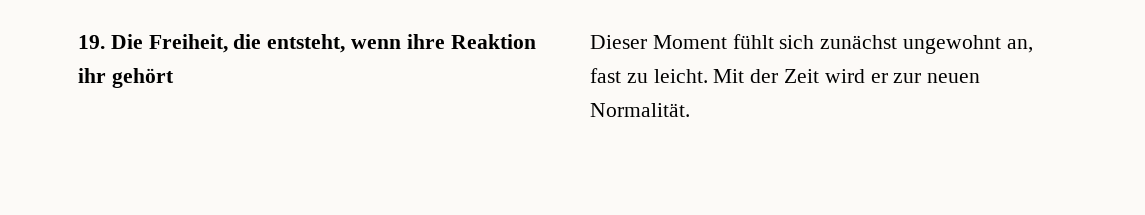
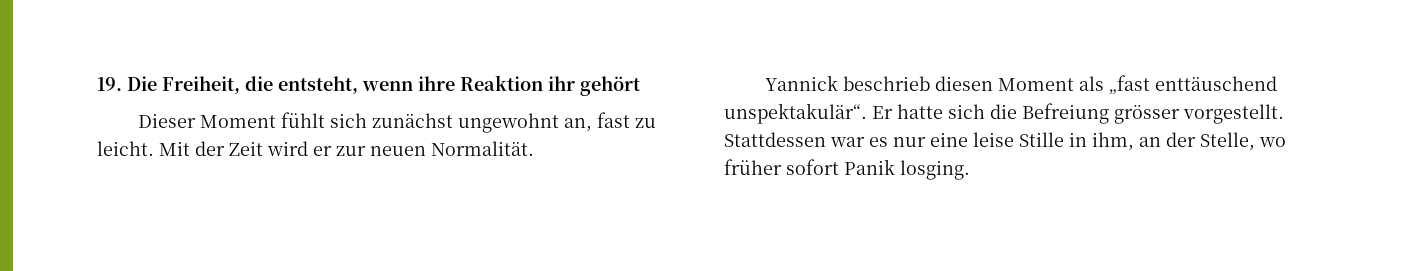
+ Yannick beschrieb diesen Moment als „fast enttäuschend unspektakulär“. Er hatte sich die Befreiung grösser vorgestellt. Stattdessen war es nur eine leise Stille in ihm, an der Stelle, wo früher sofort Panik losging.

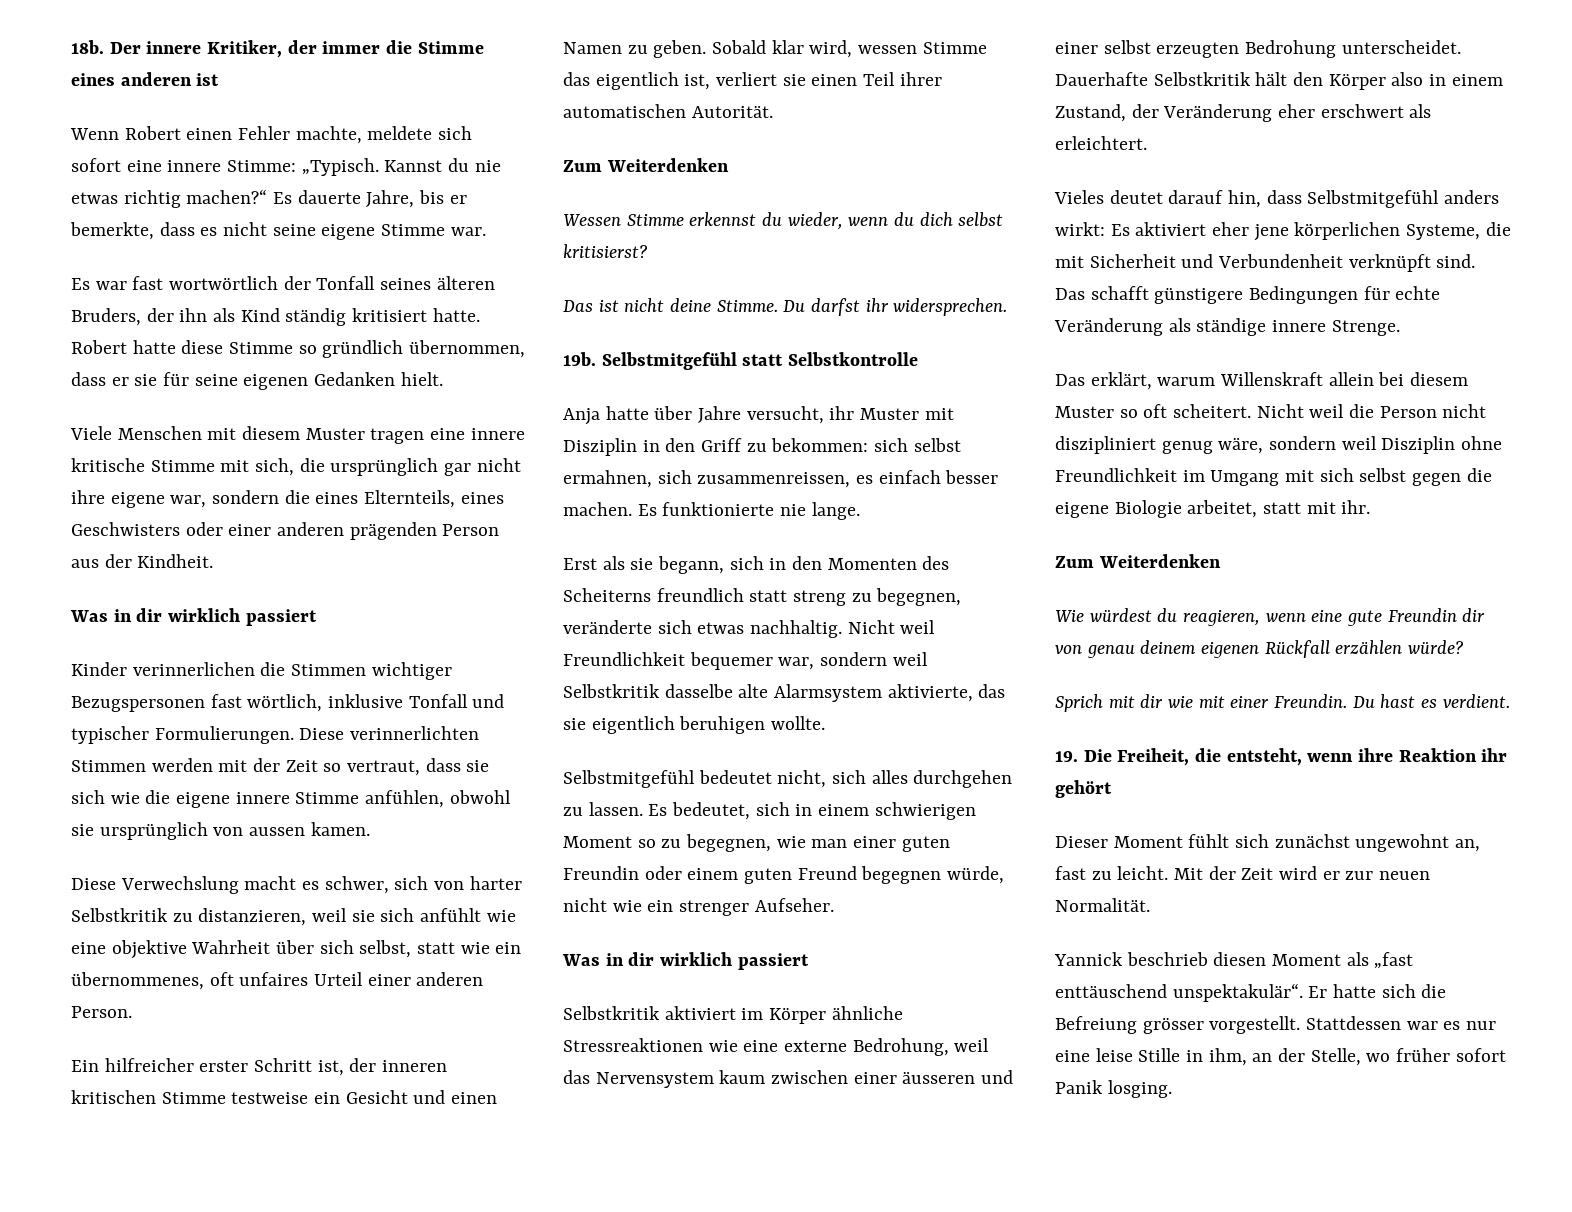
+ 18b. Der innere Kritiker, der immer die Stimme eines anderen ist
+ Wenn Robert einen Fehler machte, meldete sich sofort eine innere Stimme: „Typisch. Kannst du nie etwas richtig machen?“ Es dauerte Jahre, bis er bemerkte, dass es nicht seine eigene Stimme war.
+ Es war fast wortwörtlich der Tonfall seines älteren Bruders, der ihn als Kind ständig kritisiert hatte. Robert hatte diese Stimme so gründlich übernommen, dass er sie für seine eigenen Gedanken hielt.
+ Viele Menschen mit diesem Muster tragen eine innere kritische Stimme mit sich, die ursprünglich gar nicht ihre eigene war, sondern die eines Elternteils, eines Geschwisters oder einer anderen prägenden Person aus der Kindheit.
+ Was in dir wirklich passiert
+ Kinder verinnerlichen die Stimmen wichtiger Bezugspersonen fast wörtlich, inklusive Tonfall und typischer Formulierungen. Diese verinnerlichten Stimmen werden mit der Zeit so vertraut, dass sie sich wie die eigene innere Stimme anfühlen, obwohl sie ursprünglich von aussen kamen.
+ Diese Verwechslung macht es schwer, sich von harter Selbstkritik zu distanzieren, weil sie sich anfühlt wie eine objektive Wahrheit über sich selbst, statt wie ein übernommenes, oft unfaires Urteil einer anderen Person.
+ Ein hilfreicher erster Schritt ist, der inneren kritischen Stimme testweise ein Gesicht und einen Namen zu geben. Sobald klar wird, wessen Stimme das eigentlich ist, verliert sie einen Teil ihrer automatischen Autorität.
+ Zum Weiterdenken
+ Wessen Stimme erkennst du wieder, wenn du dich selbst kritisierst?
+ Das ist nicht deine Stimme. Du darfst ihr widersprechen.
+ 19b. Selbstmitgefühl statt Selbstkontrolle
+ Anja hatte über Jahre versucht, ihr Muster mit Disziplin in den Griff zu bekommen: sich selbst ermahnen, sich zusammenreissen, es einfach besser machen. Es funktionierte nie lange.
+ Erst als sie begann, sich in den Momenten des Scheiterns freundlich statt streng zu begegnen, veränderte sich etwas nachhaltig. Nicht weil Freundlichkeit bequemer war, sondern weil Selbstkritik dasselbe alte Alarmsystem aktivierte, das sie eigentlich beruhigen wollte.
+ Selbstmitgefühl bedeutet nicht, sich alles durchgehen zu lassen. Es bedeutet, sich in einem schwierigen Moment so zu begegnen, wie man einer guten Freundin oder einem guten Freund begegnen würde, nicht wie ein strenger Aufseher.
+ Was in dir wirklich passiert
+ Selbstkritik aktiviert im Körper ähnliche Stressreaktionen wie eine externe Bedrohung, weil das Nervensystem kaum zwischen einer äusseren und einer selbst erzeugten Bedrohung unterscheidet. Dauerhafte Selbstkritik hält den Körper also in einem Zustand, der Veränderung eher erschwert als erleichtert.
+ Vieles deutet darauf hin, dass Selbstmitgefühl anders wirkt: Es aktiviert eher jene körperlichen Systeme, die mit Sicherheit und Verbundenheit verknüpft sind. Das schafft günstigere Bedingungen für echte Veränderung als ständige innere Strenge.
+ Das erklärt, warum Willenskraft allein bei diesem Muster so oft scheitert. Nicht weil die Person nicht diszipliniert genug wäre, sondern weil Disziplin ohne Freundlichkeit im Umgang mit sich selbst gegen die eigene Biologie arbeitet, statt mit ihr.
+ Zum Weiterdenken
+ Wie würdest du reagieren, wenn eine gute Freundin dir von genau deinem eigenen Rückfall erzählen würde?
+ Sprich mit dir wie mit einer Freundin. Du hast es verdient.

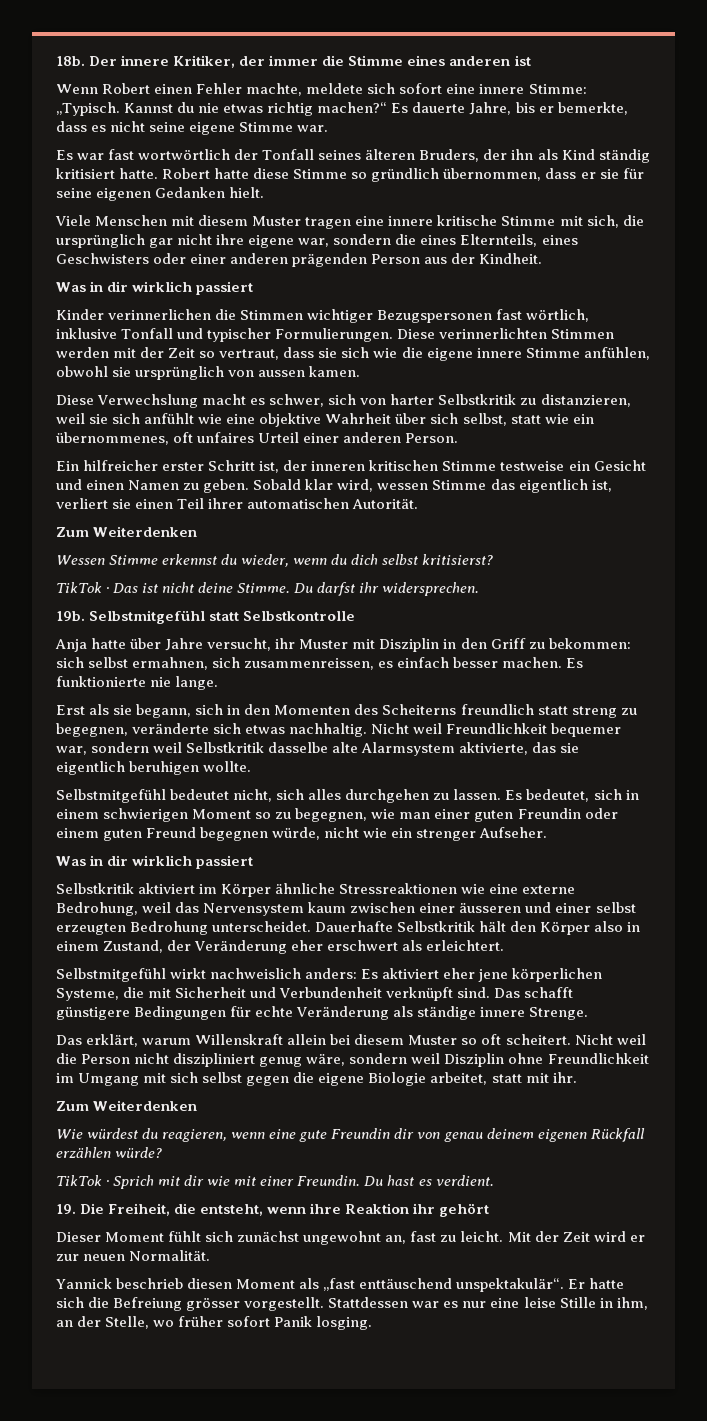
- Das ist nicht deine Stimme.
+ TikTok · Das ist nicht deine Stimme.
- Vieles deutet darauf hin, dass Selbstmitgefühl anders wirkt: Es aktiviert eher jene körperlichen Systeme, die mit Sicherheit und Verbundenheit verknüpft sind.
+ Selbstmitgefühl wirkt nachweislich anders: Es aktiviert eher jene körperlichen Systeme, die mit Sicherheit und Verbundenheit verknüpft sind.
- Sprich mit dir wie mit einer Freundin.
+ TikTok · Sprich mit dir wie mit einer Freundin.

